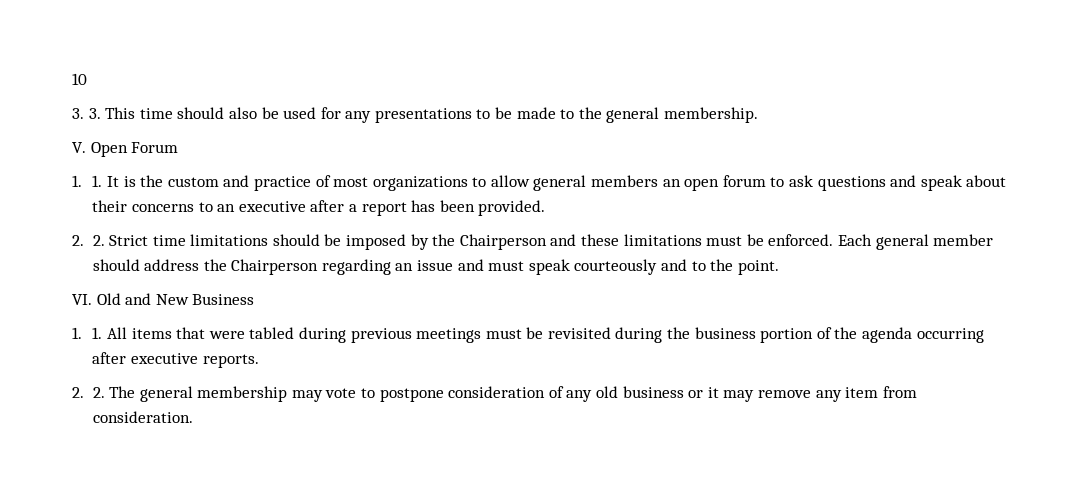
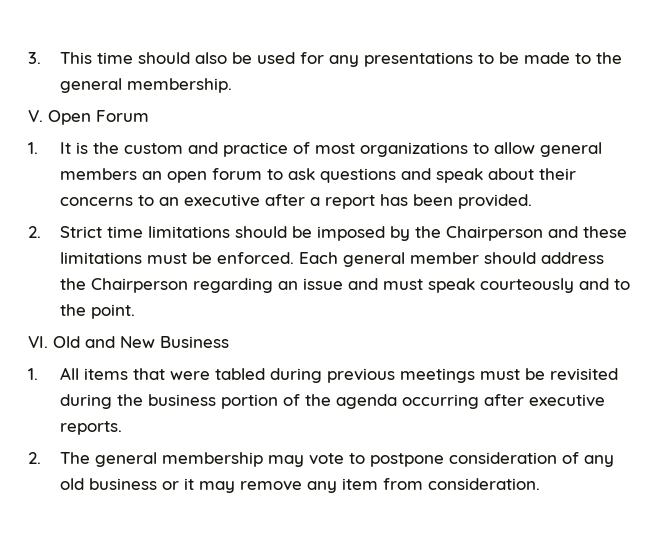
- 10
- 3. 3. This time should also be used for any presentations to be made to the general membership.
+ 3. This time should also be used for any presentations to be made to the general membership.
- 1. 1. It is the custom and practice of most organizations to allow general members an open forum to ask questions and speak about their concerns to an executive after a report has been provided.
+ 1. It is the custom and practice of most organizations to allow general members an open forum to ask questions and speak about their concerns to an executive after a report has been provided.
- 2. 2. Strict time limitations should be imposed by the Chairperson and these limitations must be enforced.
+ 2. Strict time limitations should be imposed by the Chairperson and these limitations must be enforced.
- 1. 1. All items that were tabled during previous meetings must be revisited during the business portion of the agenda occurring after executive reports.
+ 1. All items that were tabled during previous meetings must be revisited during the business portion of the agenda occurring after executive reports.
- 2. 2. The general membership may vote to postpone consideration of any old business or it may remove any item from consideration.
+ 2. The general membership may vote to postpone consideration of any old business or it may remove any item from consideration.

